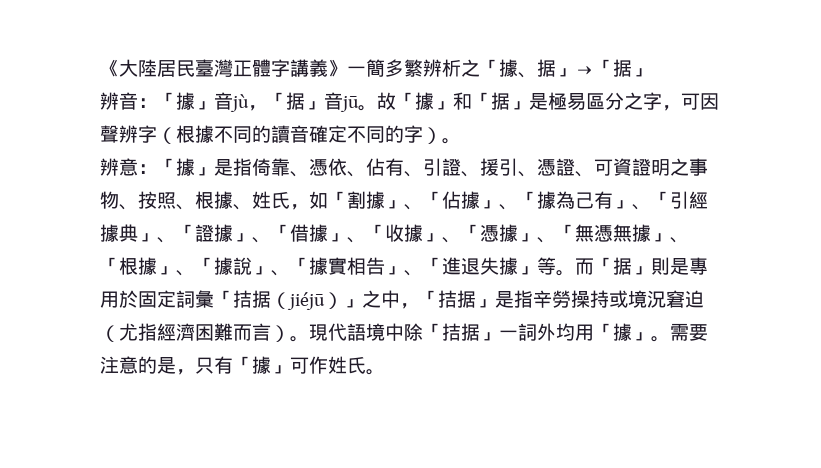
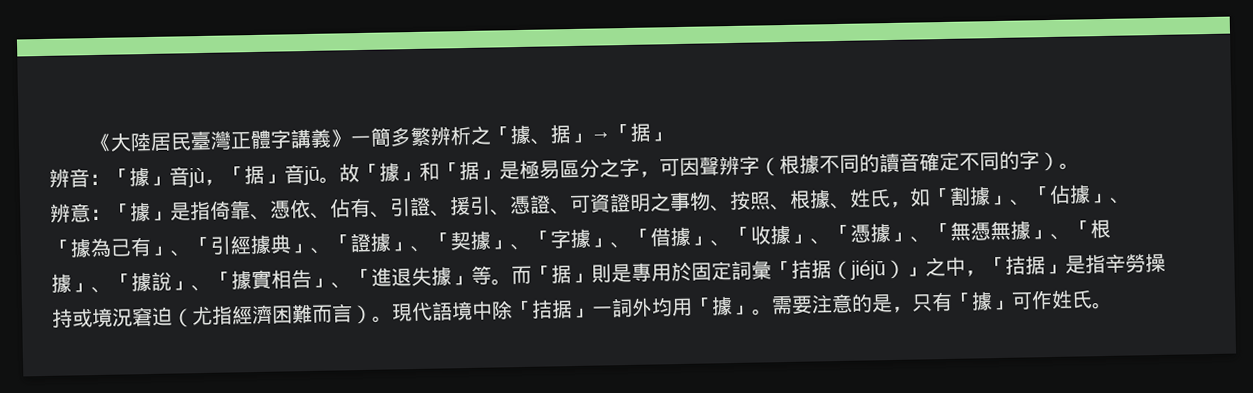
- 辨意：「據」是指倚靠、憑依、佔有、引證、援引、憑證、可資證明之事物、按照、根據、姓氏，如「割據」、「佔據」、「據為己有」、「引經據典」、「證據」、「借據」、「收據」、「憑據」、「無憑無據」、「根據」、「據說」、「據實相告」、「進退失據」等。
+ 辨意：「據」是指倚靠、憑依、佔有、引證、援引、憑證、可資證明之事物、按照、根據、姓氏，如「割據」、「佔據」、「據為己有」、「引經據典」、「證據」、「契據」、「字據」、「借據」、「收據」、「憑據」、「無憑無據」、「根據」、「據說」、「據實相告」、「進退失據」等。

